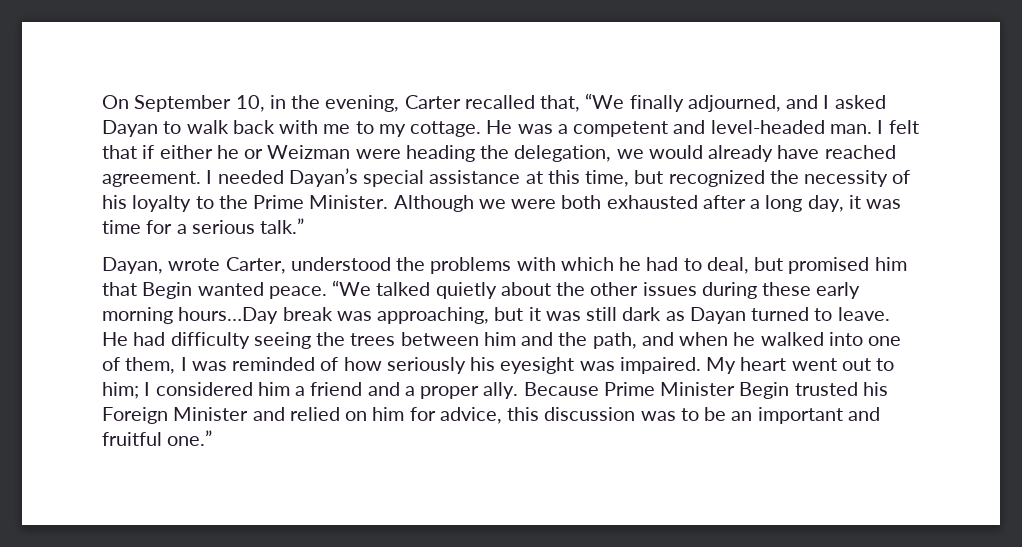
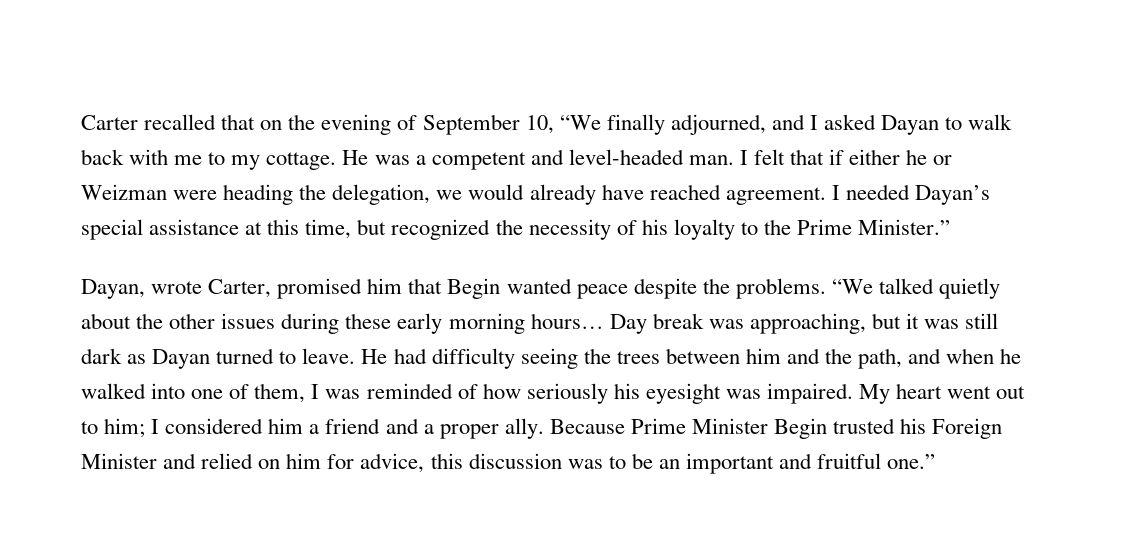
- On September 10, in the evening, Carter recalled that, “We finally adjourned, and I asked Dayan to walk back with me to my cottage.
+ Carter recalled that on the evening of September 10, “We finally adjourned, and I asked Dayan to walk back with me to my cottage.
- I needed Dayan’s special assistance at this time, but recognized the necessity of his loyalty to the Prime Minister. Although we were both exhausted after a long day, it was time for a serious talk.”
- Dayan, wrote Carter, understood the problems with which he had to deal, but promised him that Begin wanted peace.
+ I needed Dayan’s special assistance at this time, but recognized the necessity of his loyalty to the Prime Minister.”
+ Dayan, wrote Carter, promised him that Begin wanted peace despite the problems.
- “We talked quietly about the other issues during these early morning hours…Day break was approaching, but it was still dark as Dayan turned to leave.
+ “We talked quietly about the other issues during these early morning hours… Day break was approaching, but it was still dark as Dayan turned to leave.

